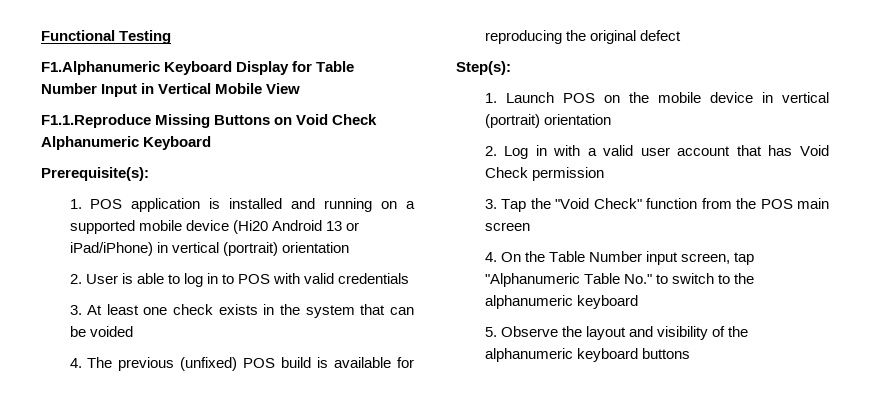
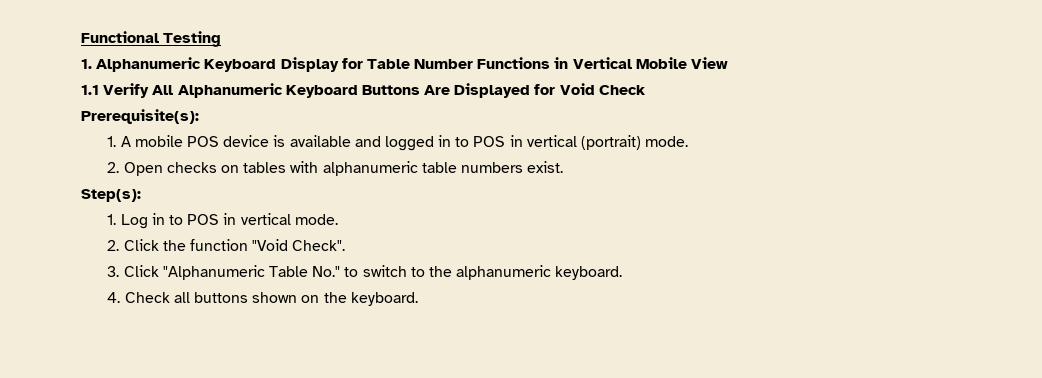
- F1.Alphanumeric Keyboard Display for Table Number Input in Vertical Mobile View
+ 1. Alphanumeric Keyboard Display for Table Number Functions in Vertical Mobile View
- F1.1.Reproduce Missing Buttons on Void Check Alphanumeric Keyboard
+ 1.1 Verify All Alphanumeric Keyboard Buttons Are Displayed for Void Check
- 1. POS application is installed and running on a supported mobile device (Hi20 Android 13 or iPad/iPhone) in vertical (portrait) orientation
- 2. User is able to log in to POS with valid credentials
- 3. At least one check exists in the system that can be voided
- 4. The previous (unfixed) POS build is available for reproducing the original defect
+ 1. A mobile POS device is available and logged in to POS in vertical (portrait) mode.
+ 2. Open checks on tables with alphanumeric table numbers exist.
  Step(s):
- 1. Launch POS on the mobile device in vertical (portrait) orientation
- 2. Log in with a valid user account that has Void Check permission
- 3. Tap the "Void Check" function from the POS main screen
- 4. On the Table Number input screen, tap "Alphanumeric Table No." to switch to the alphanumeric keyboard
- 5. Observe the layout and visibility of the alphanumeric keyboard buttons
+ 1. Log in to POS in vertical mode.
+ 2. Click the function "Void Check".
+ 3. Click "Alphanumeric Table No." to switch to the alphanumeric keyboard.
+ 4. Check all buttons shown on the keyboard.

